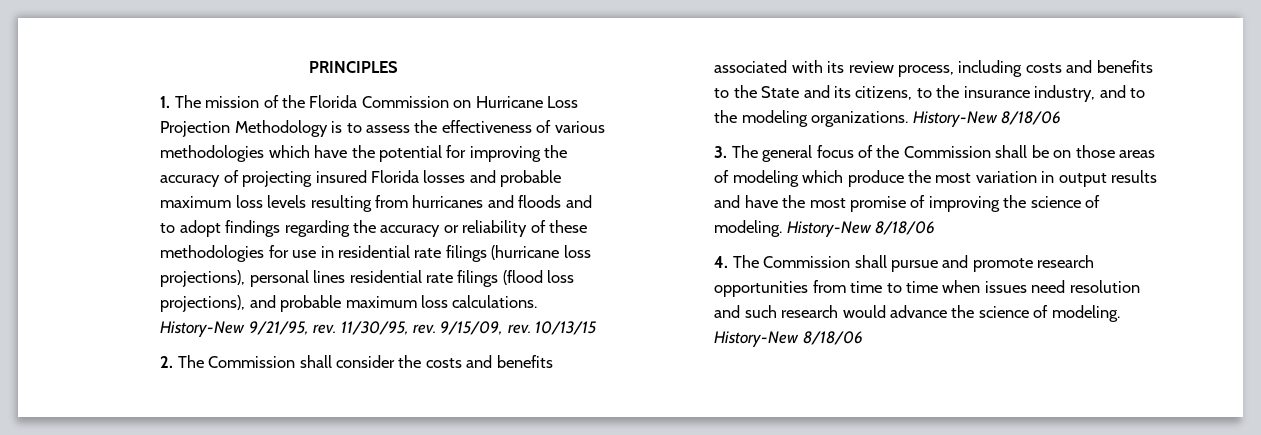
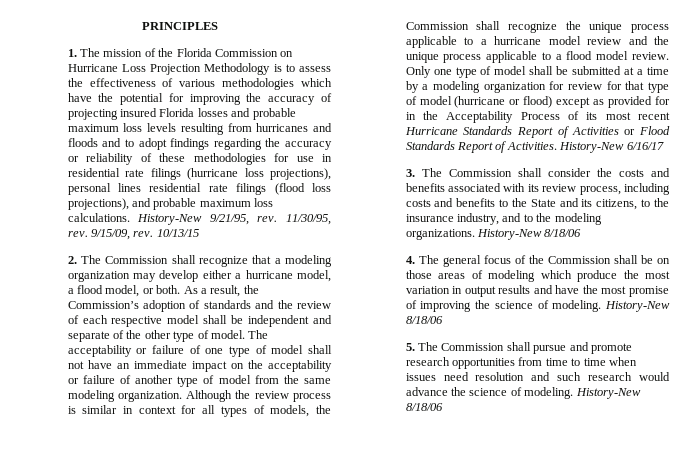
- 2. The Commission shall consider the costs and benefits associated with its review process, including costs and benefits to the State and its citizens, to the insurance industry, and to the modeling organizations.
+ 2. The Commission shall recognize that a modeling organization may develop either a hurricane model, a flood model, or both. As a result, the Commission’s adoption of standards and the review of each respective model shall be independent and separate of the other type of model. The acceptability or failure of one type of model shall not have an immediate impact on the acceptability or failure of another type of model from the same modeling organization. Although the review process is similar in context for all types of models, the Commission shall recognize the unique process applicable to a hurricane model review and the unique process applicable to a flood model review. Only one type of model shall be submitted at a time by a modeling organization for review for that type of model (hurricane or flood) except as provided for in the Acceptability Process of its most recent Hurricane Standards Report of Activities or Flood Standards Report of Activities. History-New 6/16/17
+ 3. The Commission shall consider the costs and benefits associated with its review process, including costs and benefits to the State and its citizens, to the insurance industry, and to the modeling organizations.
- 3. The general focus of the Commission shall be on those areas of modeling which produce the most variation in output results and have the most promise of improving the science of modeling.
+ 4. The general focus of the Commission shall be on those areas of modeling which produce the most variation in output results and have the most promise of improving the science of modeling.
- 4. The Commission shall pursue and promote research opportunities from time to time when issues need resolution and such research would advance the science of modeling.
+ 5. The Commission shall pursue and promote research opportunities from time to time when issues need resolution and such research would advance the science of modeling.

